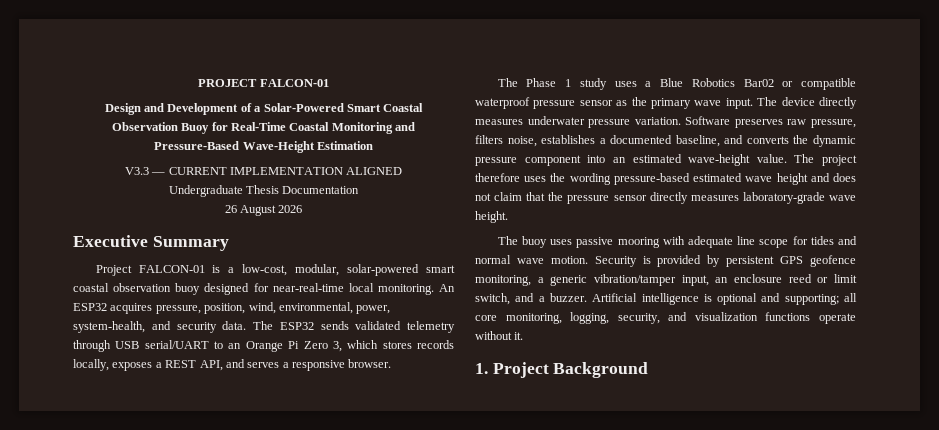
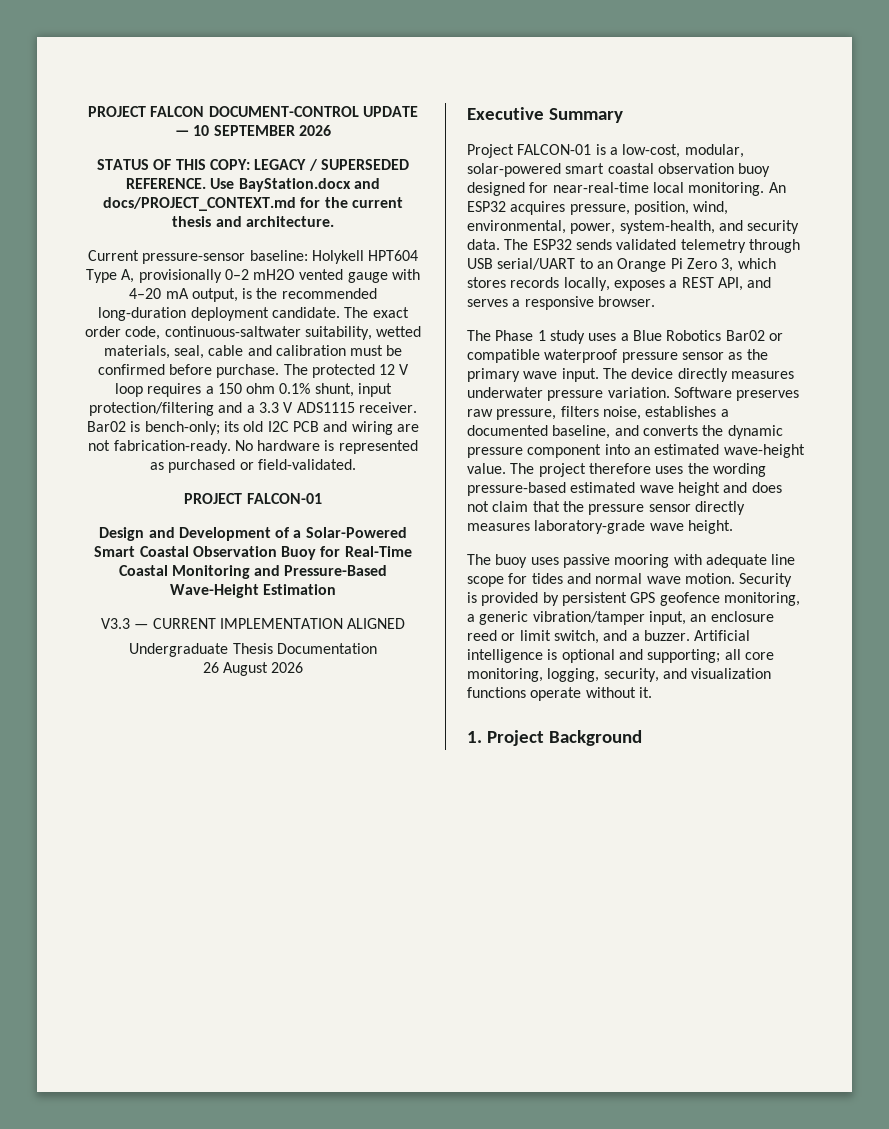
+ PROJECT FALCON DOCUMENT-CONTROL UPDATE — 10 SEPTEMBER 2026
+ STATUS OF THIS COPY: LEGACY / SUPERSEDED REFERENCE. Use BayStation.docx and docs/PROJECT_CONTEXT.md for the current thesis and architecture.
+ Current pressure-sensor baseline: Holykell HPT604 Type A, provisionally 0–2 mH2O vented gauge with 4–20 mA output, is the recommended long-duration deployment candidate. The exact order code, continuous-saltwater suitability, wetted materials, seal, cable and calibration must be confirmed before purchase. The protected 12 V loop requires a 150 ohm 0.1% shunt, input protection/filtering and a 3.3 V ADS1115 receiver. Bar02 is bench-only; its old I2C PCB and wiring are not fabrication-ready. No hardware is represented as purchased or field-validated.

